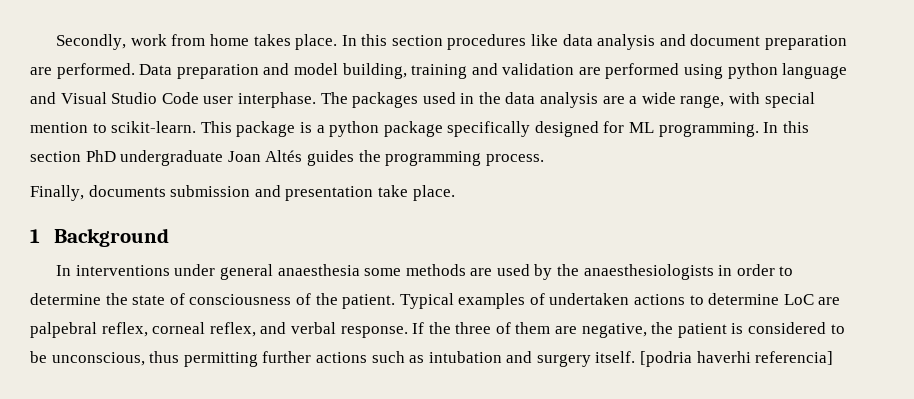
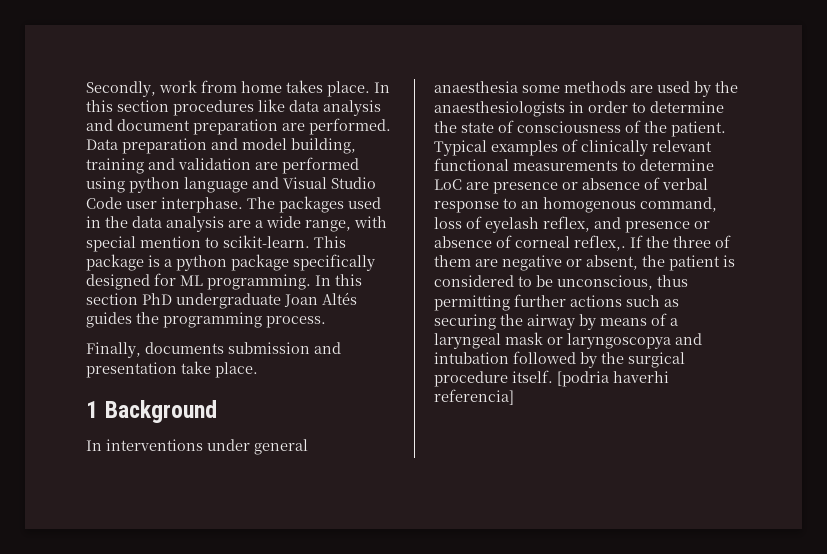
- Typical examples of undertaken actions to determine LoC are palpebral reflex, corneal reflex, and verbal response.
+ Typical examples of clinically relevant functional measurements to determine LoC are presence or absence of verbal response to an homogenous command, loss of eyelash reflex, and presence or absence of corneal reflex,.
- If the three of them are negative, the patient is considered to be unconscious, thus permitting further actions such as intubation and surgery itself.
+ If the three of them are negative or absent, the patient is considered to be unconscious, thus permitting further actions such as securing the airway by means of a laryngeal mask or laryngoscopya and intubation followed by the surgical procedure itself.

